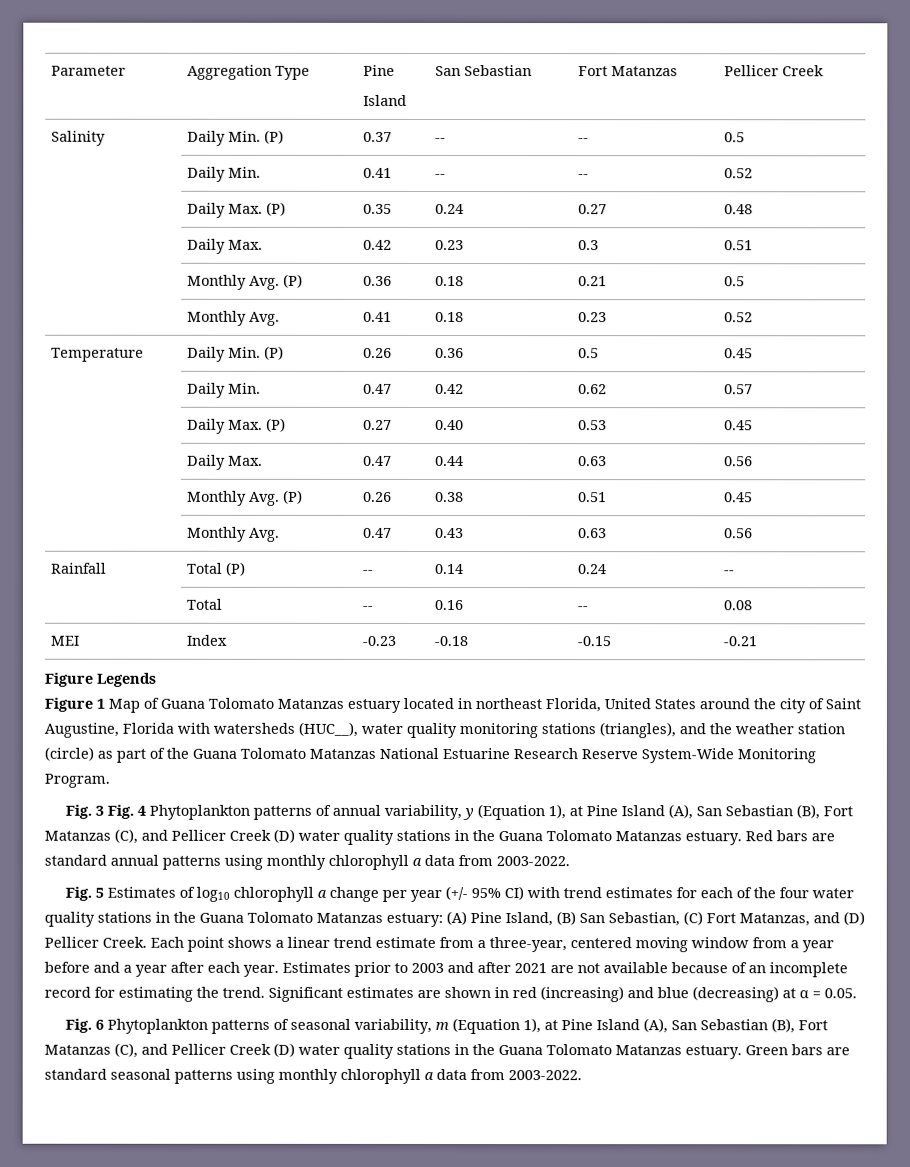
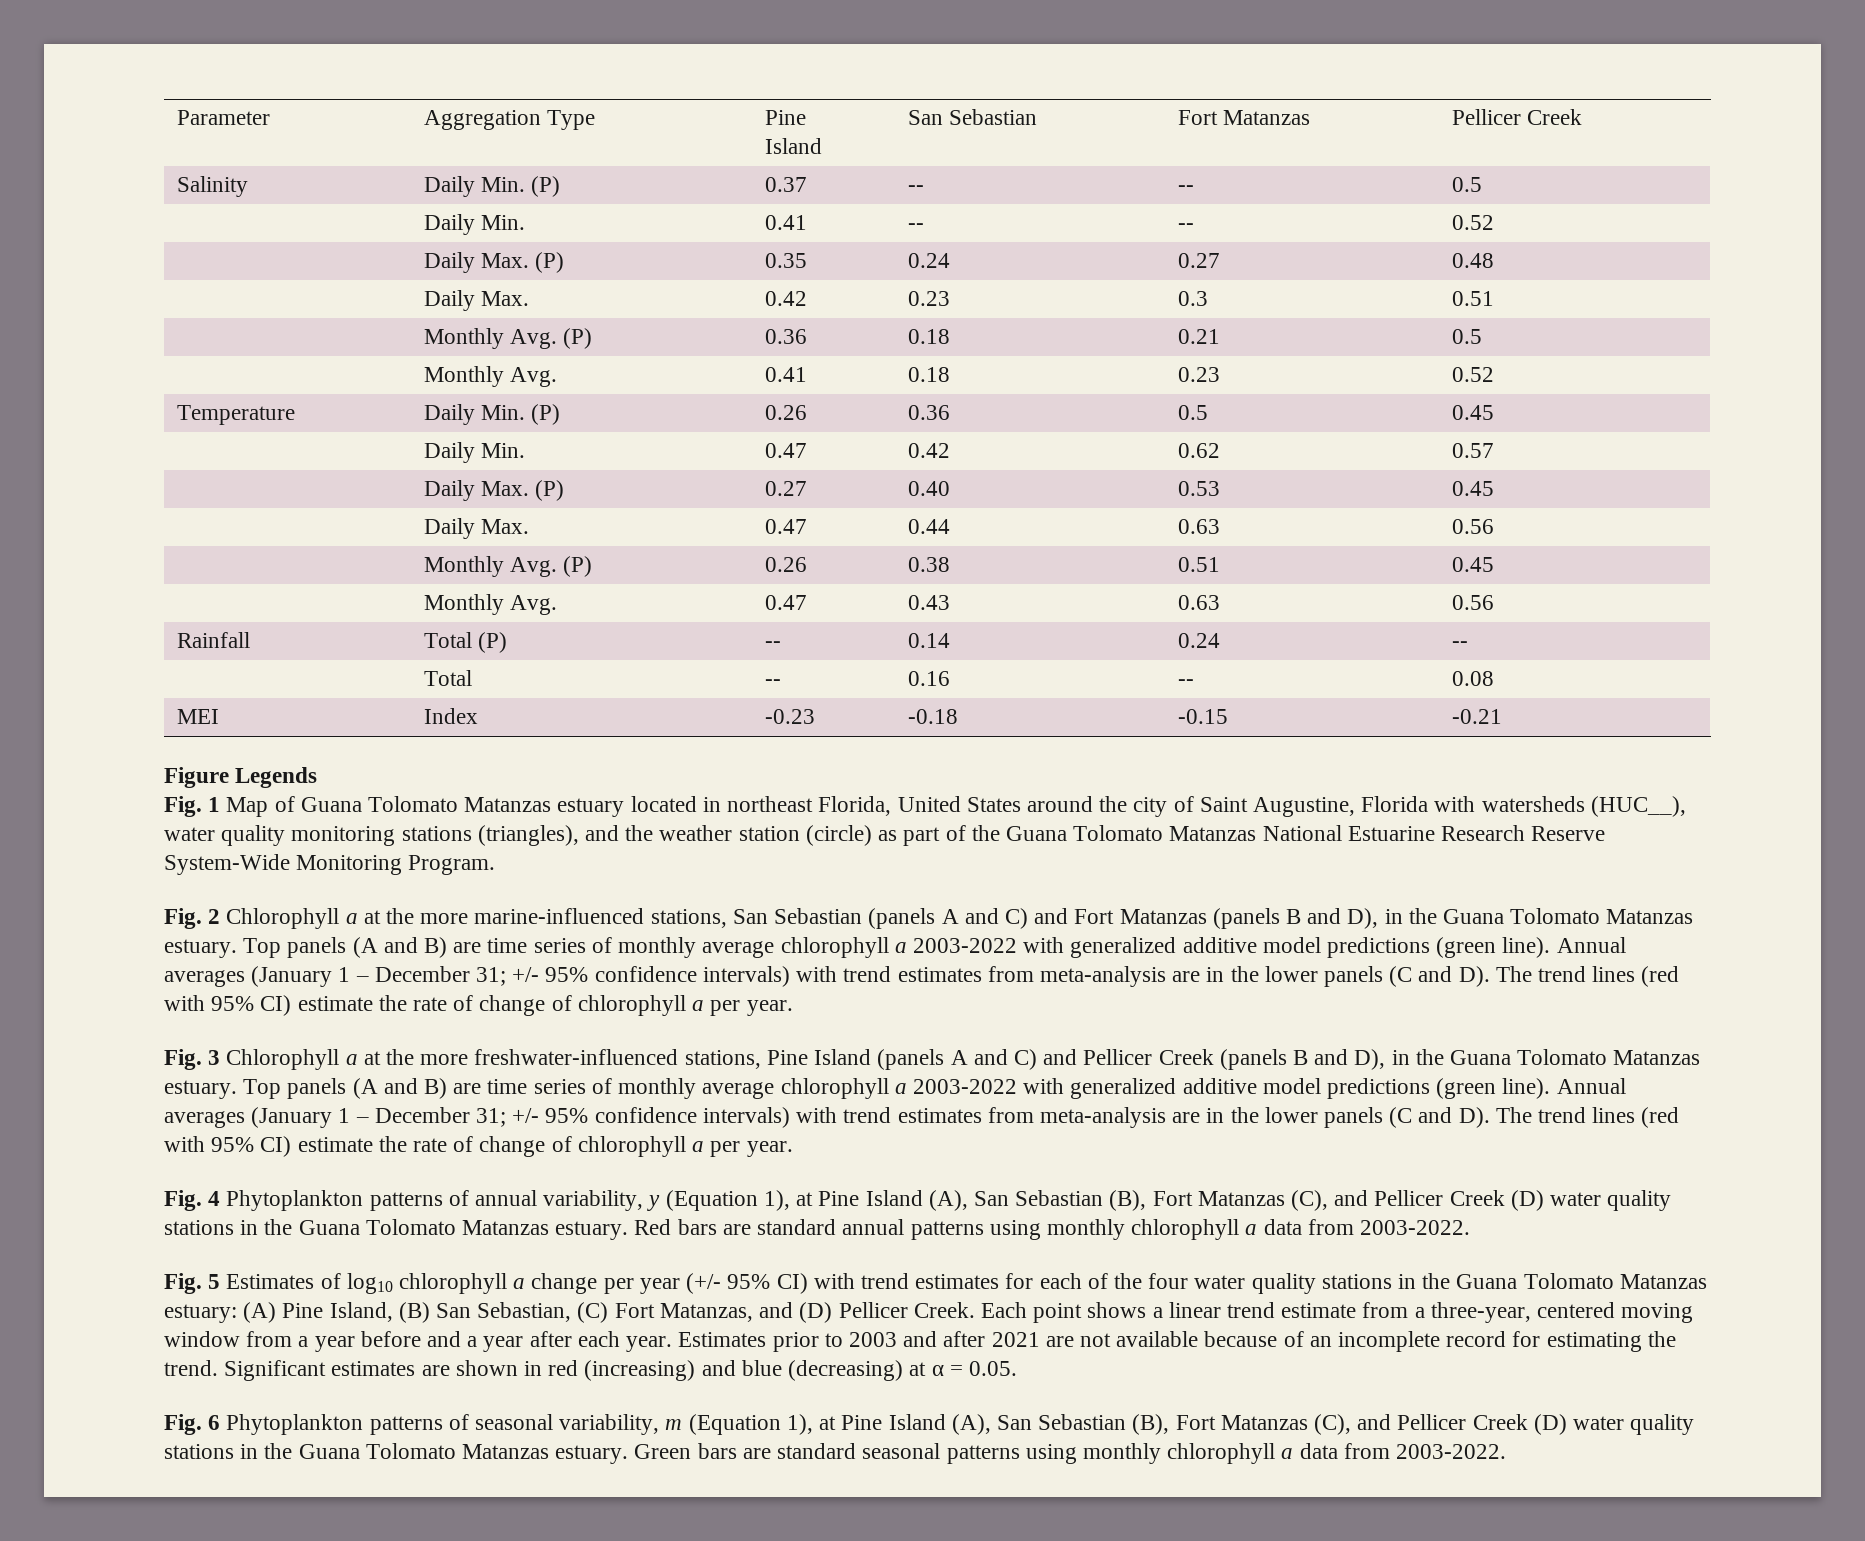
- Figure 1 Map of Guana Tolomato Matanzas estuary located in northeast Florida, United States around the city of Saint Augustine, Florida with watersheds (HUC__), water quality monitoring stations (triangles), and the weather station (circle) as part of the Guana Tolomato Matanzas National Estuarine Research Reserve System-Wide Monitoring Program.
+ Fig. 1 Map of Guana Tolomato Matanzas estuary located in northeast Florida, United States around the city of Saint Augustine, Florida with watersheds (HUC__), water quality monitoring stations (triangles), and the weather station (circle) as part of the Guana Tolomato Matanzas National Estuarine Research Reserve System-Wide Monitoring Program.
- Fig. 3 Fig. 4 Phytoplankton patterns of annual variability, y (Equation 1), at Pine Island (A), San Sebastian (B), Fort Matanzas (C), and Pellicer Creek (D) water quality stations in the Guana Tolomato Matanzas estuary.
+ Fig. 2 Chlorophyll a at the more marine-influenced stations, San Sebastian (panels A and C) and Fort Matanzas (panels B and D), in the Guana Tolomato Matanzas estuary. Top panels (A and B) are time series of monthly average chlorophyll a 2003-2022 with generalized additive model predictions (green line). Annual averages (January 1 – December 31; +/- 95% confidence intervals) with trend estimates from meta-analysis are in the lower panels (C and D). The trend lines (red with 95% CI) estimate the rate of change of chlorophyll a per year.
+ Fig. 3 Chlorophyll a at the more freshwater-influenced stations, Pine Island (panels A and C) and Pellicer Creek (panels B and D), in the Guana Tolomato Matanzas estuary. Top panels (A and B) are time series of monthly average chlorophyll a 2003-2022 with generalized additive model predictions (green line). Annual averages (January 1 – December 31; +/- 95% confidence intervals) with trend estimates from meta-analysis are in the lower panels (C and D). The trend lines (red with 95% CI) estimate the rate of change of chlorophyll a per year.
+ Fig. 4 Phytoplankton patterns of annual variability, y (Equation 1), at Pine Island (A), San Sebastian (B), Fort Matanzas (C), and Pellicer Creek (D) water quality stations in the Guana Tolomato Matanzas estuary.

